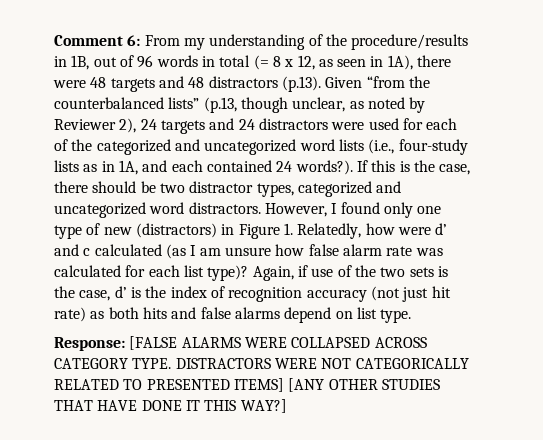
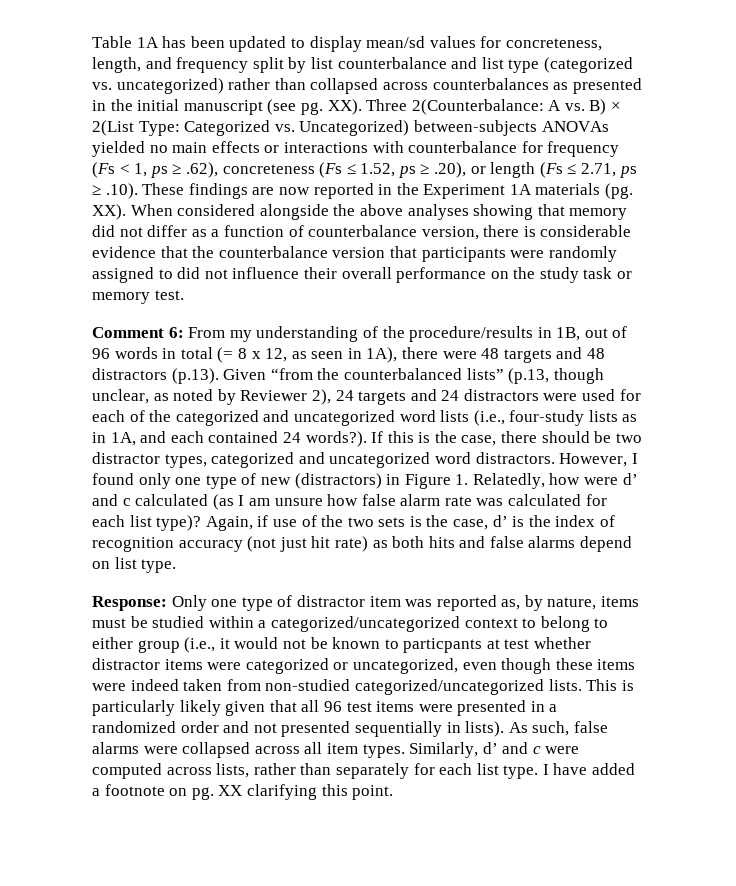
+ Table 1A has been updated to display mean/sd values for concreteness, length, and frequency split by list counterbalance and list type (categorized vs. uncategorized) rather than collapsed across counterbalances as presented in the initial manuscript (see pg. XX). Three 2(Counterbalance: A vs. B) × 2(List Type: Categorized vs. Uncategorized) between-subjects ANOVAs yielded no main effects or interactions with counterbalance for frequency (Fs < 1, ps ≥ .62), concreteness (Fs ≤ 1.52, ps ≥ .20), or length (Fs ≤ 2.71, ps ≥ .10). These findings are now reported in the Experiment 1A materials (pg. XX). When considered alongside the above analyses showing that memory did not differ as a function of counterbalance version, there is considerable evidence that the counterbalance version that participants were randomly assigned to did not influence their overall performance on the study task or memory test.
- Response: [FALSE ALARMS WERE COLLAPSED ACROSS CATEGORY TYPE. DISTRACTORS WERE NOT CATEGORICALLY RELATED TO PRESENTED ITEMS] [ANY OTHER STUDIES THAT HAVE DONE IT THIS WAY?]
+ Response: Only one type of distractor item was reported as, by nature, items must be studied within a categorized/uncategorized context to belong to either group (i.e., it would not be known to particpants at test whether distractor items were categorized or uncategorized, even though these items were indeed taken from non-studied categorized/uncategorized lists. This is particularly likely given that all 96 test items were presented in a randomized order and not presented sequentially in lists). As such, false alarms were collapsed across all item types. Similarly, d’ and c were computed across lists, rather than separately for each list type. I have added a footnote on pg. XX clarifying this point.

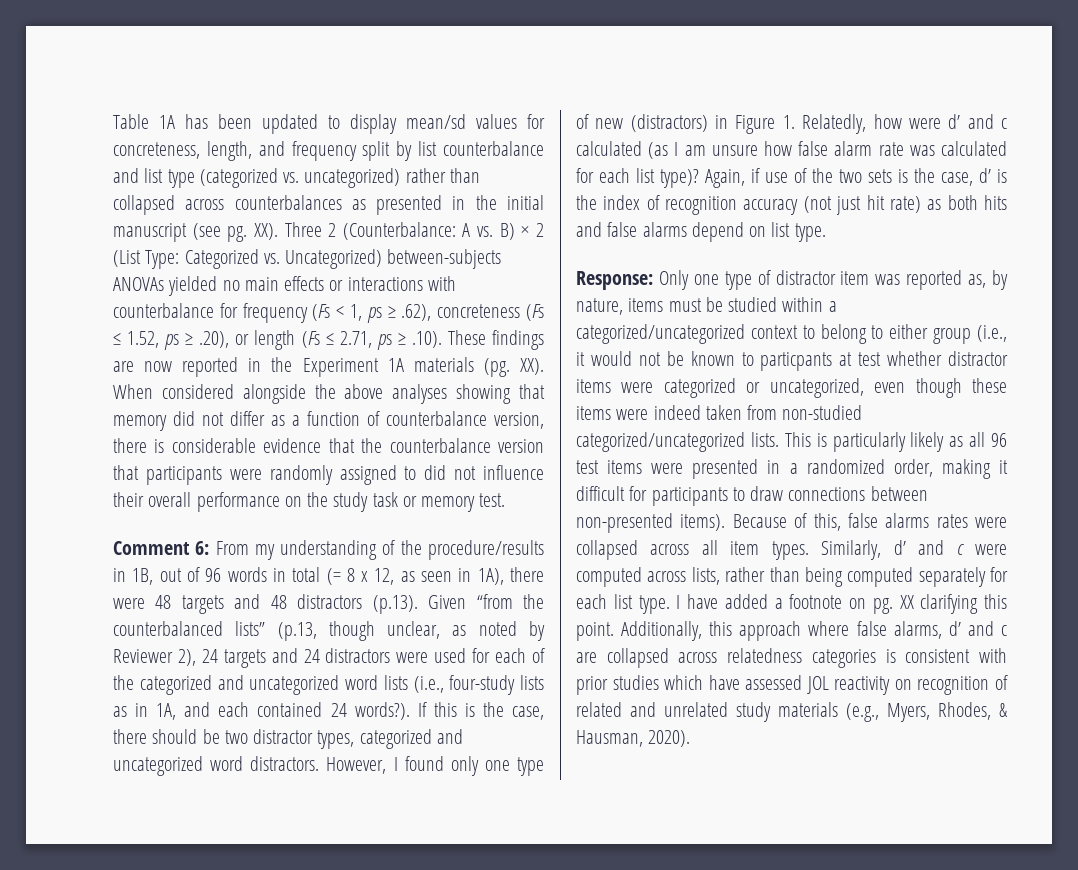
- XX). Three 2(Counterbalance: A vs. B) × 2(List Type: Categorized vs. Uncategorized) between-subjects ANOVAs yielded no main effects or interactions with counterbalance for frequency (Fs < 1, ps ≥ .62), concreteness (Fs ≤ 1.52, ps ≥ .20), or length (Fs ≤ 2.71, ps ≥ .10). These findings are now reported in the Experiment 1A materials (pg.
+ XX). Three 2 (Counterbalance: A vs. B) × 2 (List Type: Categorized vs. Uncategorized) between-subjects ANOVAs yielded no main effects or interactions with counterbalance for frequency (Fs < 1, ps ≥ .62), concreteness (Fs ≤ 1.52, ps ≥ .20), or length (Fs ≤ 2.71, ps ≥ .10). These findings are now reported in the Experiment 1A materials (pg.
- This is particularly likely given that all 96 test items were presented in a randomized order and not presented sequentially in lists). As such, false alarms were collapsed across all item types.
+ This is particularly likely as all 96 test items were presented in a randomized order, making it difficult for participants to draw connections between non-presented items). Because of this, false alarms rates were collapsed across all item types.
- Similarly, d’ and c were computed across lists, rather than separately for each list type.
+ Similarly, d’ and c were computed across lists, rather than being computed separately for each list type.
+ Additionally, this approach where false alarms, d’ and c are collapsed across relatedness categories is consistent with prior studies which have assessed JOL reactivity on recognition of related and unrelated study materials (e.g., Myers, Rhodes, & Hausman, 2020).

